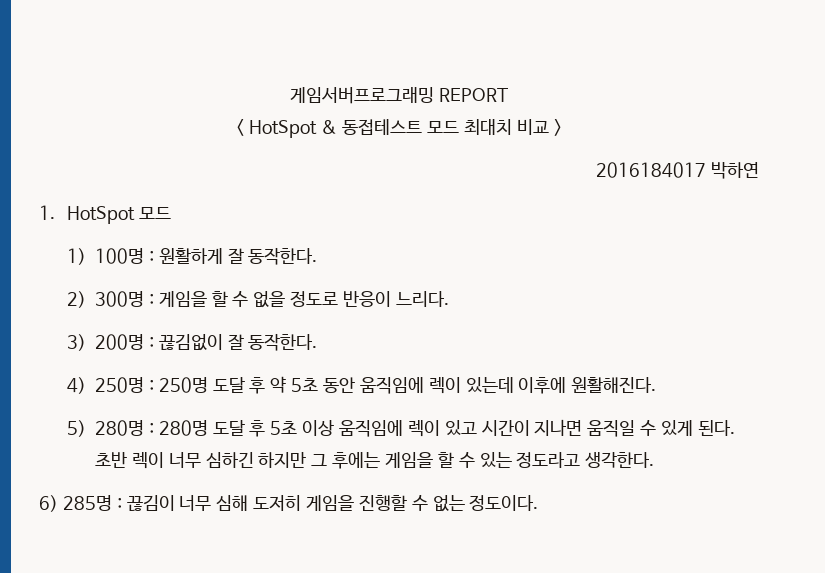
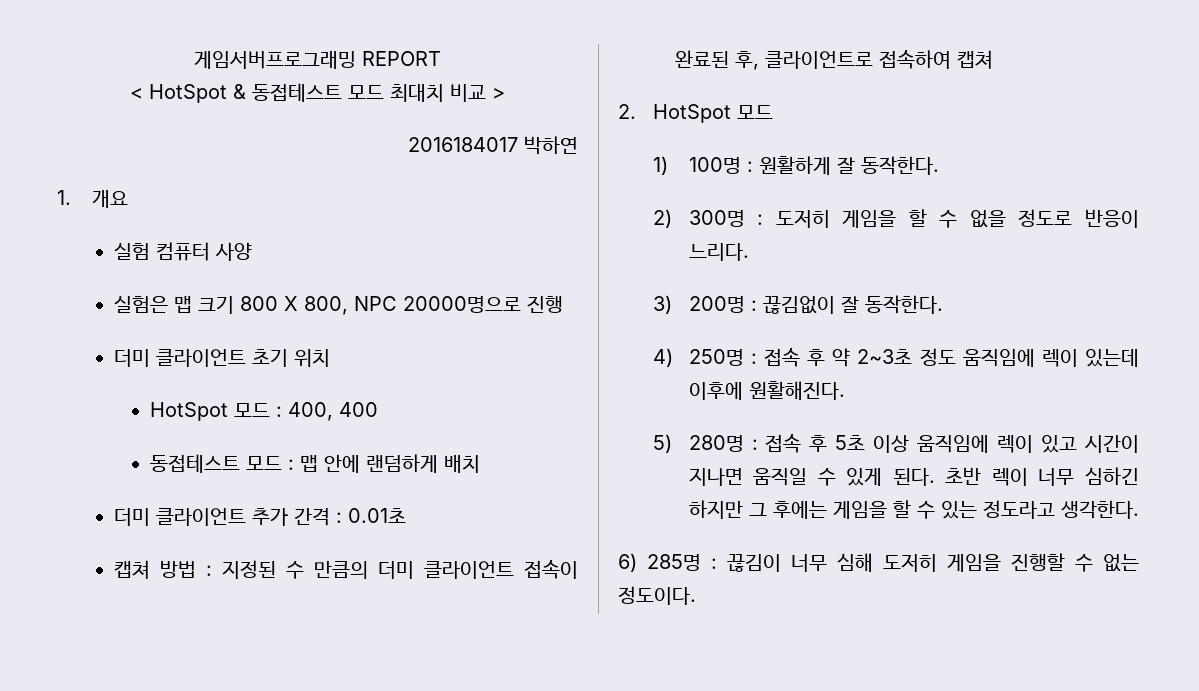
- 1. HotSpot 모드
+ 1. 개요
+ 실험 컴퓨터 사양
+ 실험은 맵 크기 800 X 800, NPC 20000명으로 진행
+ 더미 클라이언트 초기 위치
+ HotSpot 모드 : 400, 400
+ 동접테스트 모드 : 맵 안에 랜덤하게 배치
+ 더미 클라이언트 추가 간격 : 0.01초
+ 캡쳐 방법 : 지정된 수 만큼의 더미 클라이언트 접속이 완료된 후, 클라이언트로 접속하여 캡쳐
+ 2. HotSpot 모드
- 2) 300명 : 게임을 할 수 없을 정도로 반응이 느리다.
+ 2) 300명 : 도저히 게임을 할 수 없을 정도로 반응이 느리다.
- 4) 250명 : 250명 도달 후 약 5초 동안 움직임에 렉이 있는데 이후에 원활해진다.
+ 4) 250명 : 접속 후 약 2~3초 정도 움직임에 렉이 있는데 이후에 원활해진다.
- 5) 280명 : 280명 도달 후 5초 이상 움직임에 렉이 있고 시간이 지나면 움직일 수 있게 된다.
+ 5) 280명 : 접속 후 5초 이상 움직임에 렉이 있고 시간이 지나면 움직일 수 있게 된다.

